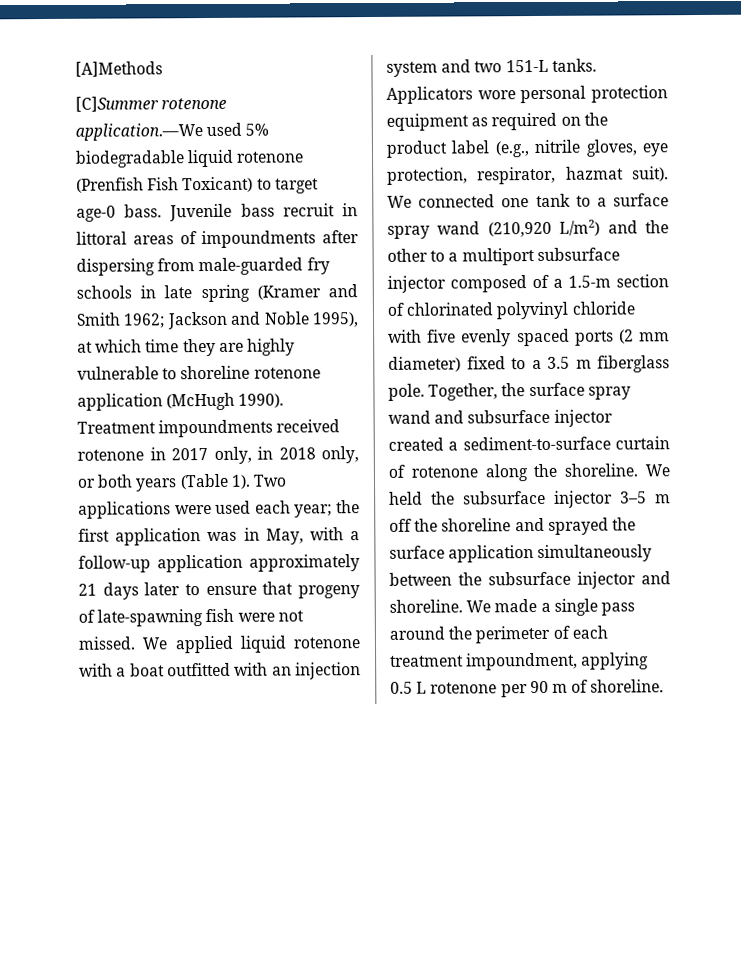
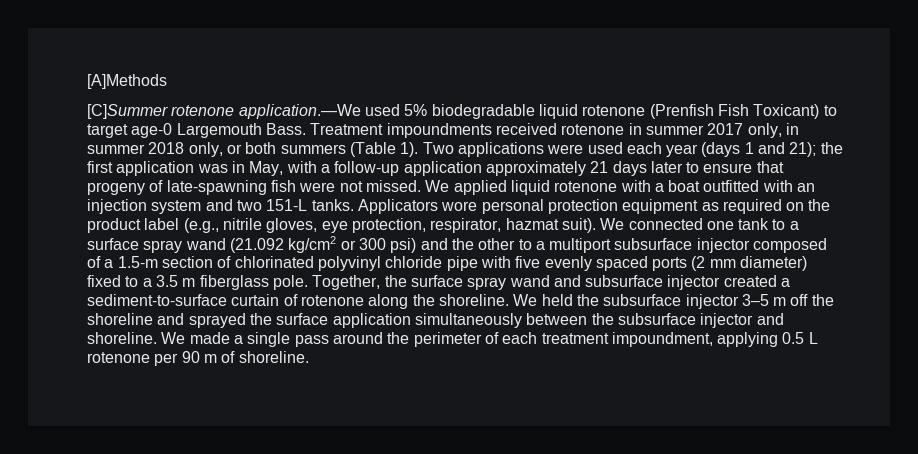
- [C]Summer rotenone application.—We used 5% biodegradable liquid rotenone (Prenfish Fish Toxicant) to target age-0 bass. Juvenile bass recruit in littoral areas of impoundments after dispersing from male-guarded fry schools in late spring (Kramer and Smith 1962; Jackson and Noble 1995), at which time they are highly vulnerable to shoreline rotenone application (McHugh 1990).
+ [C]Summer rotenone application.—We used 5% biodegradable liquid rotenone (Prenfish Fish Toxicant) to target age-0 Largemouth Bass.
- Treatment impoundments received rotenone in 2017 only, in 2018 only, or both years (Table 1).
+ Treatment impoundments received rotenone in summer 2017 only, in summer 2018 only, or both summers (Table 1).
- Two applications were used each year; the first application was in May, with a follow-up application approximately 21 days later to ensure that progeny of late-spawning fish were not missed.
+ Two applications were used each year (days 1 and 21); the first application was in May, with a follow-up application approximately 21 days later to ensure that progeny of late-spawning fish were not missed.
- We connected one tank to a surface spray wand (210,920 L/m2) and the other to a multiport subsurface injector composed of a 1.5-m section of chlorinated polyvinyl chloride with five evenly spaced ports (2 mm diameter) fixed to a 3.5 m fiberglass pole.
+ We connected one tank to a surface spray wand (21.092 kg/cm2 or 300 psi) and the other to a multiport subsurface injector composed of a 1.5-m section of chlorinated polyvinyl chloride pipe with five evenly spaced ports (2 mm diameter) fixed to a 3.5 m fiberglass pole.

